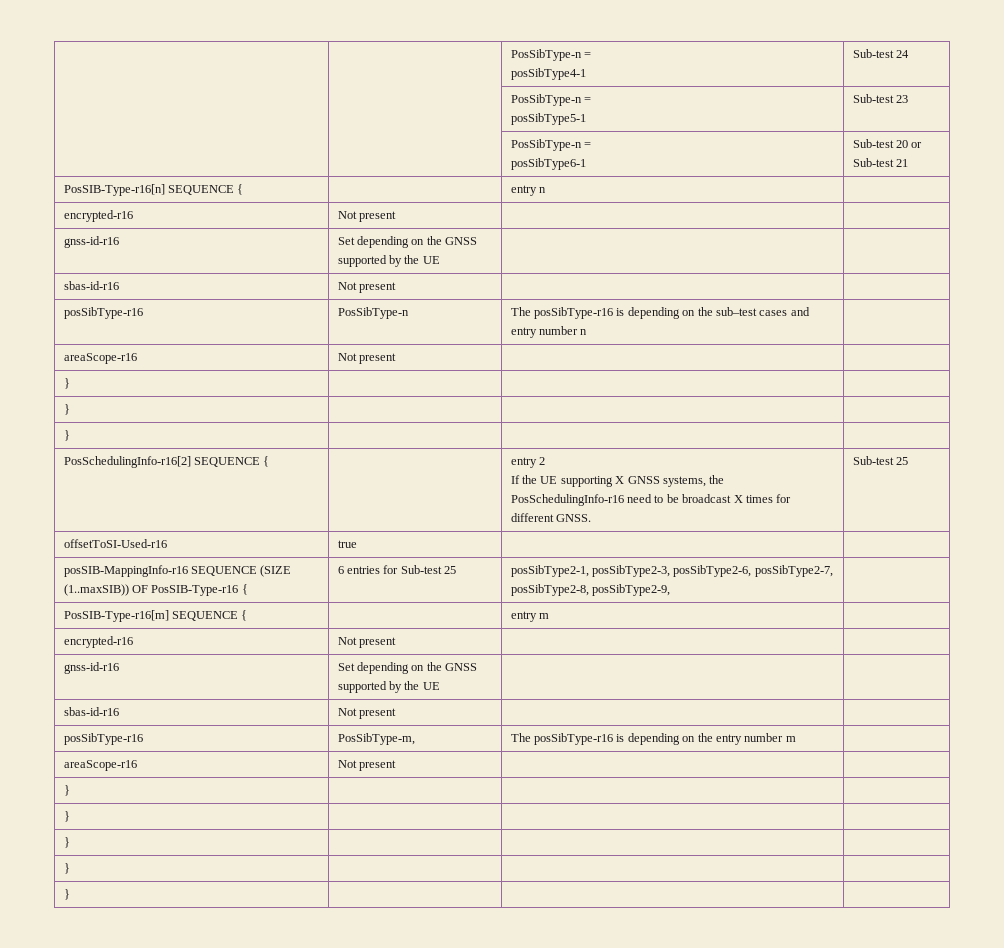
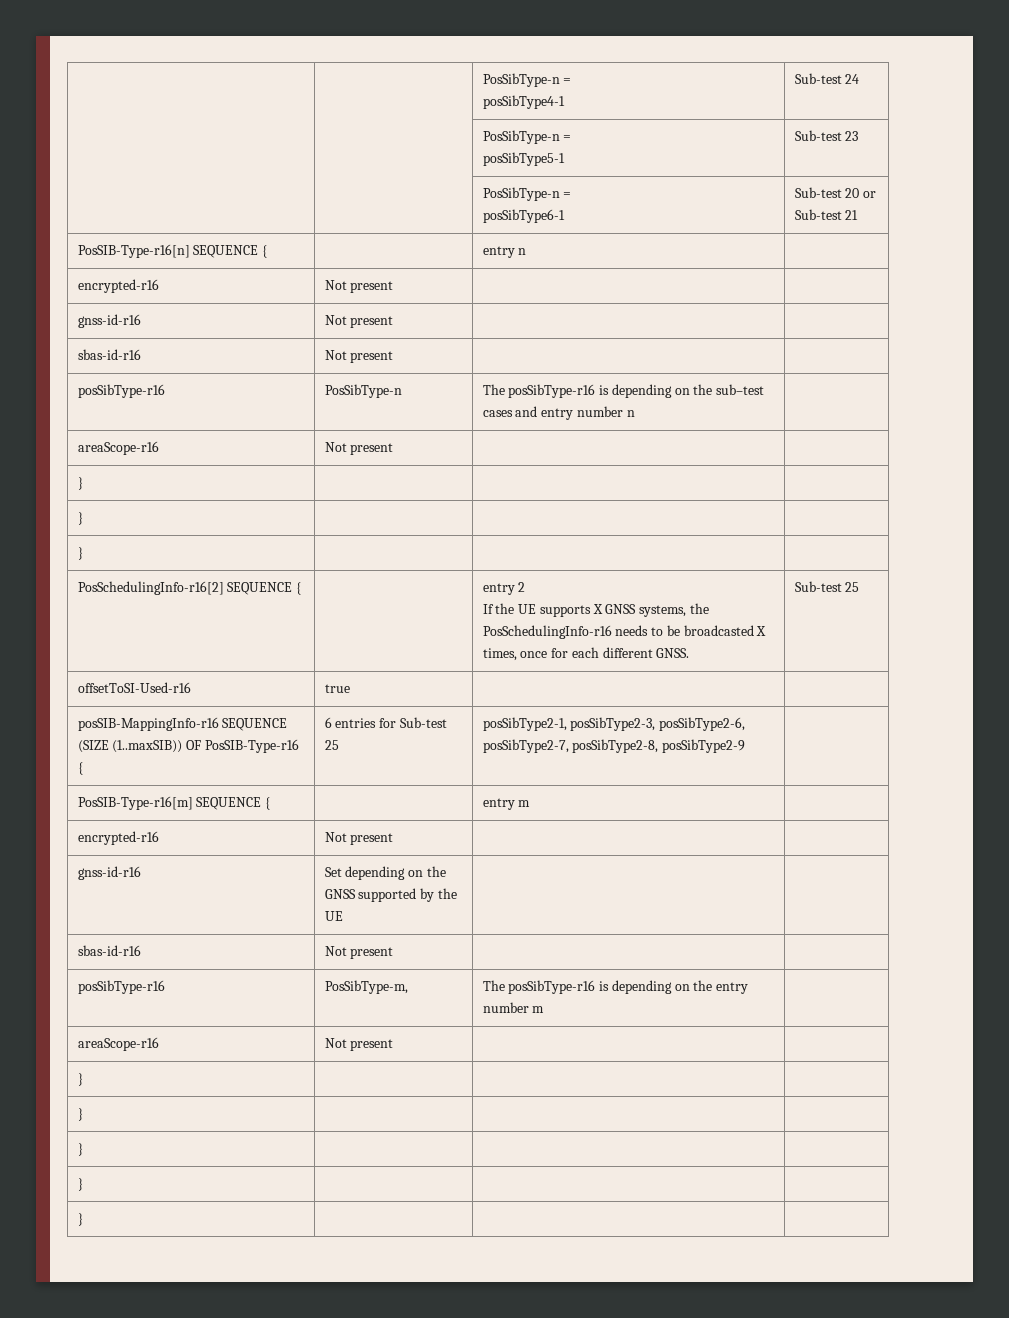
  PosSIB-Type-r16[n] SEQUENCE { | | entry n |
  encrypted-r16 | Not present | |
- gnss-id-r16 | Set depending on the GNSS supported by the UE | |
+ gnss-id-r16 | Not present | |
  PosSchedulingInfo-r16[2] SEQUENCE { | | entry 2
- If the UE supporting X GNSS systems, the PosSchedulingInfo-r16 need to be broadcast X times for different GNSS. | Sub-test 25
+ If the UE supports X GNSS systems, the PosSchedulingInfo-r16 needs to be broadcasted X times, once for each different GNSS. | Sub-test 25
- posSIB-MappingInfo-r16 SEQUENCE (SIZE (1..maxSIB)) OF PosSIB-Type-r16 { | 6 entries for Sub-test 25 | posSibType2-1, posSibType2-3, posSibType2-6, posSibType2-7, posSibType2-8, posSibType2-9, |
+ posSIB-MappingInfo-r16 SEQUENCE (SIZE (1..maxSIB)) OF PosSIB-Type-r16 { | 6 entries for Sub-test 25 | posSibType2-1, posSibType2-3, posSibType2-6, posSibType2-7, posSibType2-8, posSibType2-9 |

